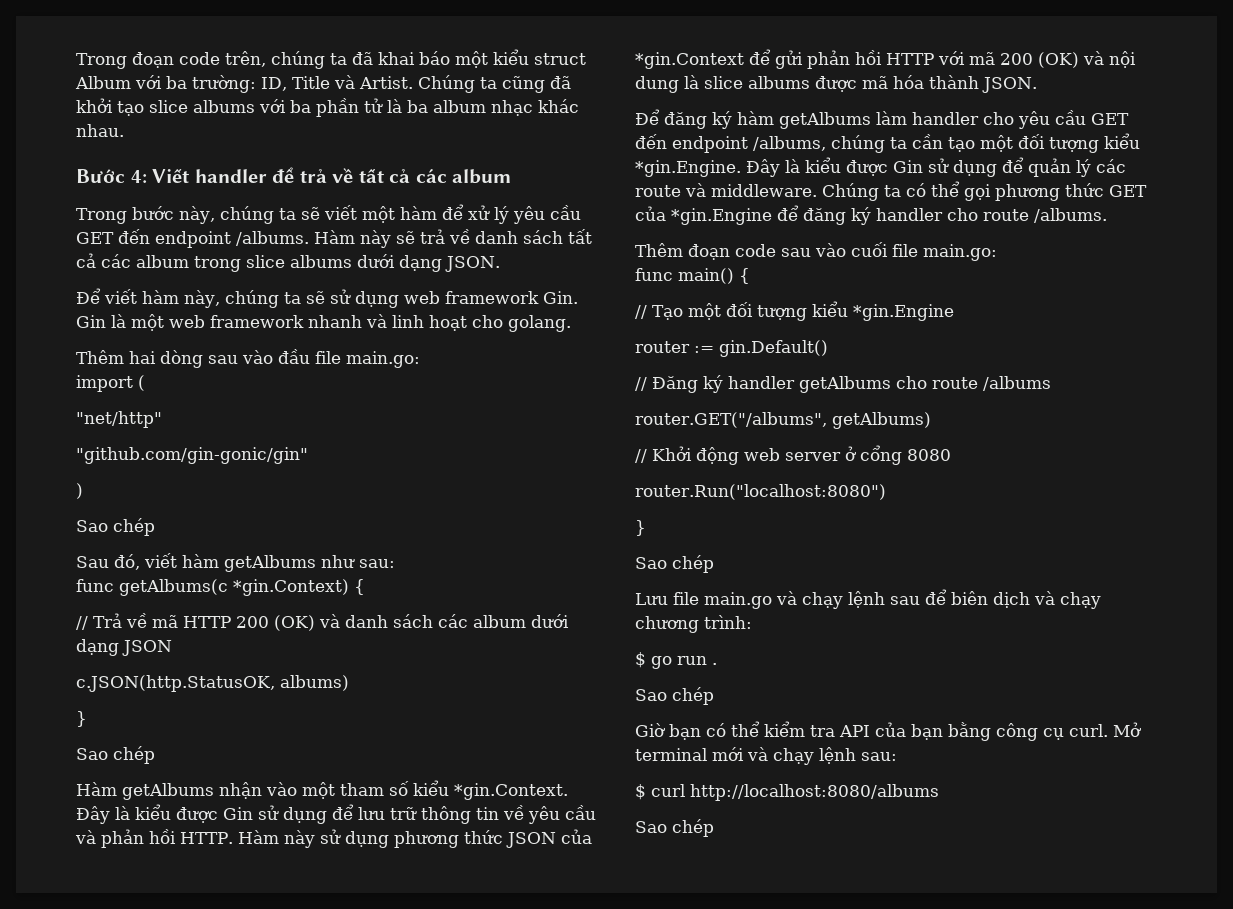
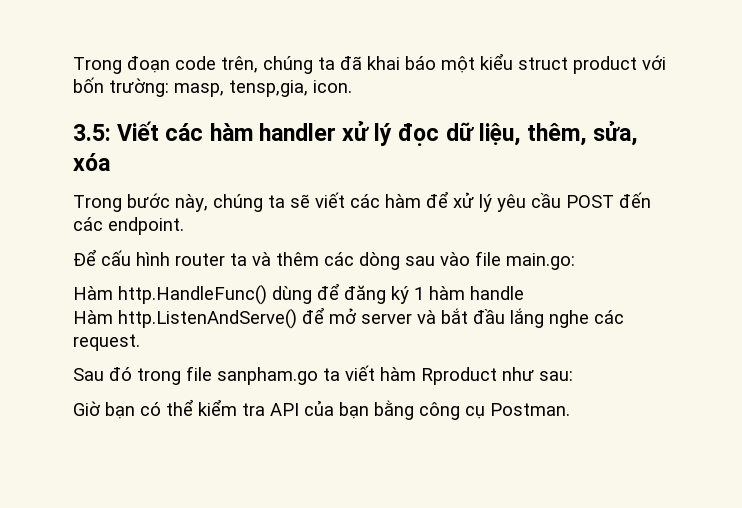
- Trong đoạn code trên, chúng ta đã khai báo một kiểu struct Album với ba trường: ID, Title và Artist. Chúng ta cũng đã khởi tạo slice albums với ba phần tử là ba album nhạc khác nhau.
- Bước 4: Viết handler để trả về tất cả các album
+ Trong đoạn code trên, chúng ta đã khai báo một kiểu struct product với bốn trường: masp, tensp,gia, icon.
+ 3.5: Viết các hàm handler xử lý đọc dữ liệu, thêm, sửa, xóa
- Trong bước này, chúng ta sẽ viết một hàm để xử lý yêu cầu GET đến endpoint /albums. Hàm này sẽ trả về danh sách tất cả các album trong slice albums dưới dạng JSON.
- Để viết hàm này, chúng ta sẽ sử dụng web framework Gin. Gin là một web framework nhanh và linh hoạt cho golang.
- Thêm hai dòng sau vào đầu file main.go:
- import (
- "net/http"
- "github.com/gin-gonic/gin"
- )
- Sao chép
- Sau đó, viết hàm getAlbums như sau:
- func getAlbums(c *gin.Context) {
- // Trả về mã HTTP 200 (OK) và danh sách các album dưới dạng JSON
- c.JSON(http.StatusOK, albums)
- }
- Sao chép
- Hàm getAlbums nhận vào một tham số kiểu *gin.Context. Đây là kiểu được Gin sử dụng để lưu trữ thông tin về yêu cầu và phản hồi HTTP. Hàm này sử dụng phương thức JSON của *gin.Context để gửi phản hồi HTTP với mã 200 (OK) và nội dung là slice albums được mã hóa thành JSON.
- Để đăng ký hàm getAlbums làm handler cho yêu cầu GET đến endpoint /albums, chúng ta cần tạo một đối tượng kiểu *gin.Engine. Đây là kiểu được Gin sử dụng để quản lý các route và middleware. Chúng ta có thể gọi phương thức GET của *gin.Engine để đăng ký handler cho route /albums.
- Thêm đoạn code sau vào cuối file main.go:
- func main() {
- // Tạo một đối tượng kiểu *gin.Engine
- router := gin.Default()
- // Đăng ký handler getAlbums cho route /albums
- router.GET("/albums", getAlbums)
- // Khởi động web server ở cổng 8080
- router.Run("localhost:8080")
- }
- Sao chép
- Lưu file main.go và chạy lệnh sau để biên dịch và chạy chương trình:
- $ go run .
- Sao chép
+ Trong bước này, chúng ta sẽ viết các hàm để xử lý yêu cầu POST đến các endpoint.
+ Để cấu hình router ta và thêm các dòng sau vào file main.go:
+ Hàm http.HandleFunc() dùng để đăng ký 1 hàm handle
+ Hàm http.ListenAndServe() để mở server và bắt đầu lắng nghe các request.
+ Sau đó trong file sanpham.go ta viết hàm Rproduct như sau:
- Giờ bạn có thể kiểm tra API của bạn bằng công cụ curl. Mở terminal mới và chạy lệnh sau:
- $ curl http://localhost:8080/albums
- Sao chép
+ Giờ bạn có thể kiểm tra API của bạn bằng công cụ Postman.

